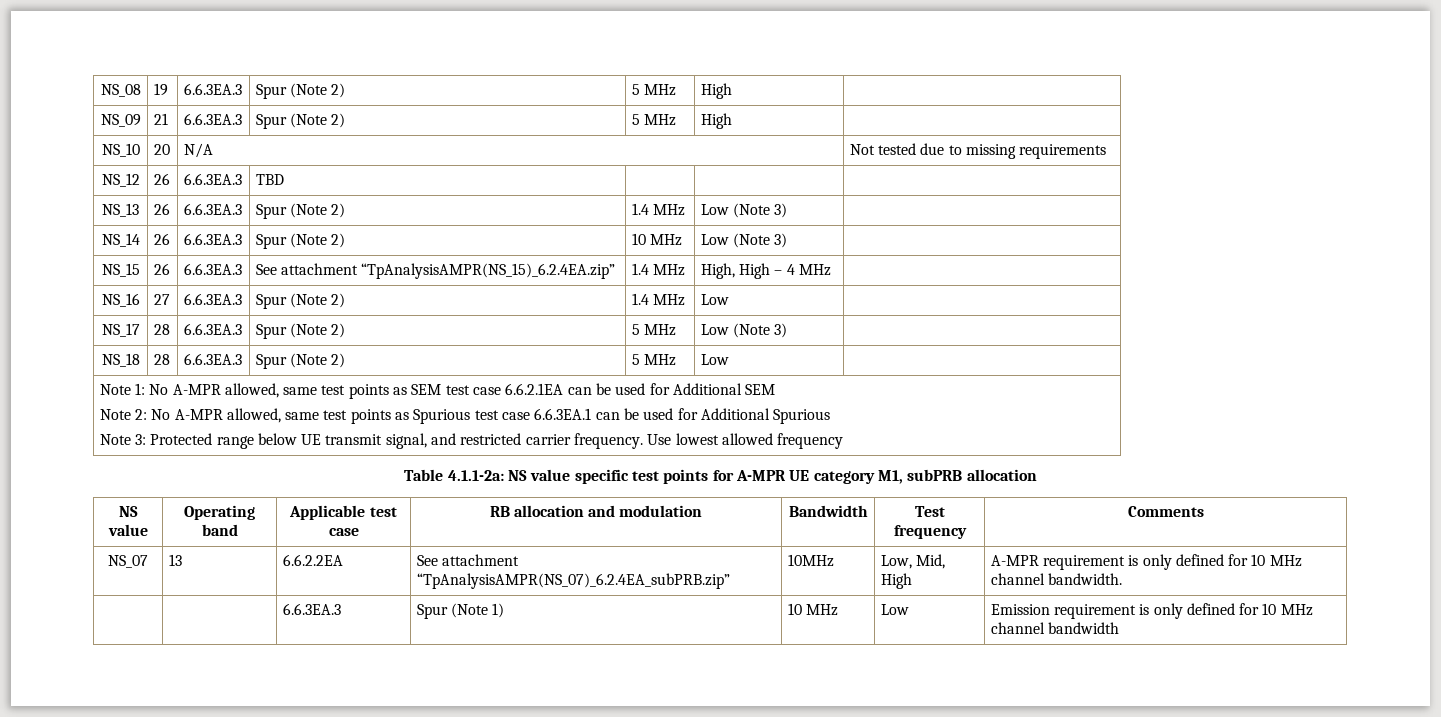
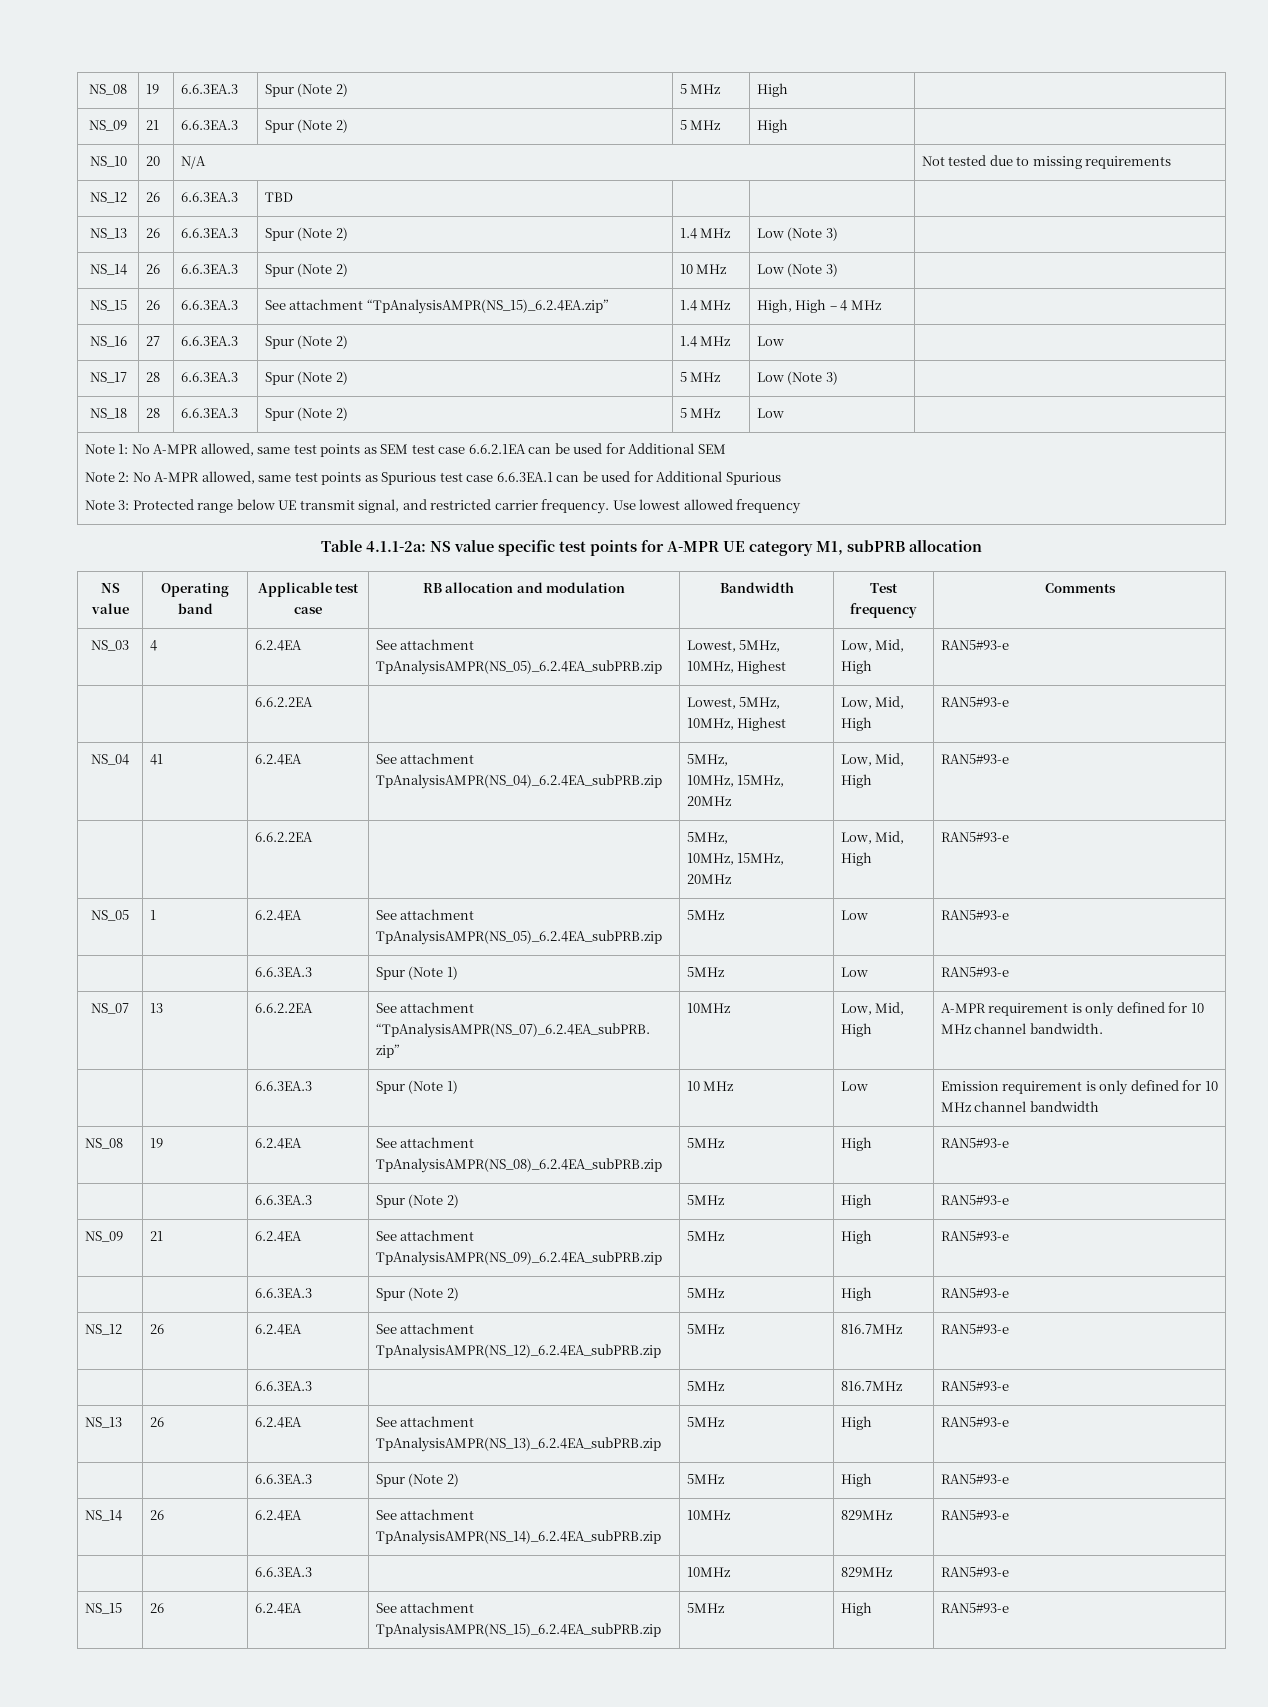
+ NS_03 | 4 | 6.2.4EA | See attachment TpAnalysisAMPR(NS_05)_6.2.4EA_subPRB.zip | Lowest, 5MHz, 10MHz, Highest | Low, Mid, High | RAN5#93-e
+ | | 6.6.2.2EA | | Lowest, 5MHz, 10MHz, Highest | Low, Mid, High | RAN5#93-e
+ NS_04 | 41 | 6.2.4EA | See attachment TpAnalysisAMPR(NS_04)_6.2.4EA_subPRB.zip | 5MHz,
+ 10MHz, 15MHz, 20MHz | Low, Mid, High | RAN5#93-e
+ | | 6.6.2.2EA | | 5MHz,
+ 10MHz, 15MHz, 20MHz | Low, Mid, High | RAN5#93-e
+ NS_05 | 1 | 6.2.4EA | See attachment TpAnalysisAMPR(NS_05)_6.2.4EA_subPRB.zip | 5MHz | Low | RAN5#93-e
+ | | 6.6.3EA.3 | Spur (Note 1) | 5MHz | Low | RAN5#93-e
+ NS_08 | 19 | 6.2.4EA | See attachment TpAnalysisAMPR(NS_08)_6.2.4EA_subPRB.zip | 5MHz | High | RAN5#93-e
+ | | 6.6.3EA.3 | Spur (Note 2) | 5MHz | High | RAN5#93-e
+ NS_09 | 21 | 6.2.4EA | See attachment TpAnalysisAMPR(NS_09)_6.2.4EA_subPRB.zip | 5MHz | High | RAN5#93-e
+ | | 6.6.3EA.3 | Spur (Note 2) | 5MHz | High | RAN5#93-e
+ NS_12 | 26 | 6.2.4EA | See attachment TpAnalysisAMPR(NS_12)_6.2.4EA_subPRB.zip | 5MHz | 816.7MHz | RAN5#93-e
+ | | 6.6.3EA.3 | | 5MHz | 816.7MHz | RAN5#93-e
+ NS_13 | 26 | 6.2.4EA | See attachment TpAnalysisAMPR(NS_13)_6.2.4EA_subPRB.zip | 5MHz | High | RAN5#93-e
+ | | 6.6.3EA.3 | Spur (Note 2) | 5MHz | High | RAN5#93-e
+ NS_14 | 26 | 6.2.4EA | See attachment TpAnalysisAMPR(NS_14)_6.2.4EA_subPRB.zip | 10MHz | 829MHz | RAN5#93-e
+ | | 6.6.3EA.3 | | 10MHz | 829MHz | RAN5#93-e
+ NS_15 | 26 | 6.2.4EA | See attachment TpAnalysisAMPR(NS_15)_6.2.4EA_subPRB.zip | 5MHz | High | RAN5#93-e

